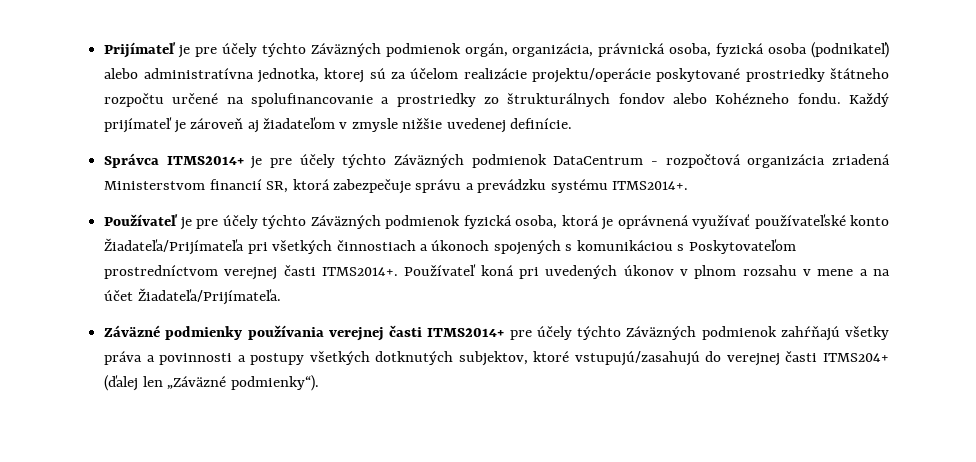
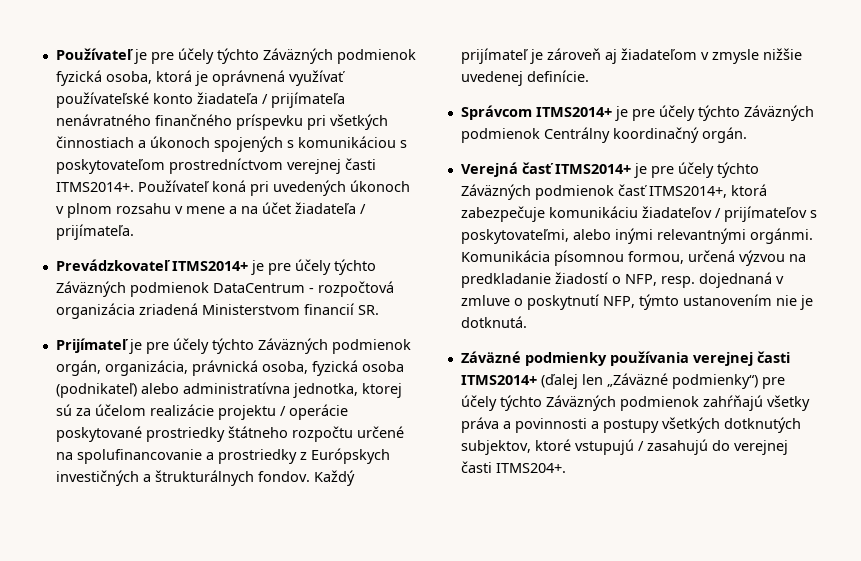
+ Používateľ je pre účely týchto Záväzných podmienok fyzická osoba, ktorá je oprávnená využívať používateľské konto žiadateľa / prijímateľa nenávratného finančného príspevku pri všetkých činnostiach a úkonoch spojených s komunikáciou s poskytovateľom prostredníctvom verejnej časti ITMS2014+. Používateľ koná pri uvedených úkonoch v plnom rozsahu v mene a na účet žiadateľa / prijímateľa.
+ Prevádzkovateľ ITMS2014+ je pre účely týchto Záväzných podmienok DataCentrum ‐ rozpočtová organizácia zriadená Ministerstvom financií SR.
- Prijímateľ je pre účely týchto Záväzných podmienok orgán, organizácia, právnická osoba, fyzická osoba (podnikateľ) alebo administratívna jednotka, ktorej sú za účelom realizácie projektu/operácie poskytované prostriedky štátneho rozpočtu určené na spolufinancovanie a prostriedky zo štrukturálnych fondov alebo Kohézneho fondu.
+ Prijímateľ je pre účely týchto Záväzných podmienok orgán, organizácia, právnická osoba, fyzická osoba (podnikateľ) alebo administratívna jednotka, ktorej sú za účelom realizácie projektu / operácie poskytované prostriedky štátneho rozpočtu určené na spolufinancovanie a prostriedky z Európskych investičných a štrukturálnych fondov.
- Správca ITMS2014+ je pre účely týchto Záväzných podmienok DataCentrum ‐ rozpočtová organizácia zriadená Ministerstvom financií SR, ktorá zabezpečuje správu a prevádzku systému ITMS2014+.
- Používateľ je pre účely týchto Záväzných podmienok fyzická osoba, ktorá je oprávnená využívať používateľské konto Žiadateľa/Prijímateľa pri všetkých činnostiach a úkonoch spojených s komunikáciou s Poskytovateľom prostredníctvom verejnej časti ITMS2014+. Používateľ koná pri uvedených úkonov v plnom rozsahu v mene a na účet Žiadateľa/Prijímateľa.
+ Správcom ITMS2014+ je pre účely týchto Záväzných podmienok Centrálny koordinačný orgán.
+ Verejná časť ITMS2014+ je pre účely týchto Záväzných podmienok časť ITMS2014+, ktorá zabezpečuje komunikáciu žiadateľov / prijímateľov s poskytovateľmi, alebo inými relevantnými orgánmi. Komunikácia písomnou formou, určená výzvou na predkladanie žiadostí o NFP, resp. dojednaná v zmluve o poskytnutí NFP, týmto ustanovením nie je dotknutá.
- Záväzné podmienky používania verejnej časti ITMS2014+ pre účely týchto Záväzných podmienok zahŕňajú všetky práva a povinnosti a postupy všetkých dotknutých subjektov, ktoré vstupujú/zasahujú do verejnej časti ITMS204+ (ďalej len „Záväzné podmienky“).
+ Záväzné podmienky používania verejnej časti ITMS2014+ (ďalej len „Záväzné podmienky“) pre účely týchto Záväzných podmienok zahŕňajú všetky práva a povinnosti a postupy všetkých dotknutých subjektov, ktoré vstupujú / zasahujú do verejnej časti ITMS204+.

